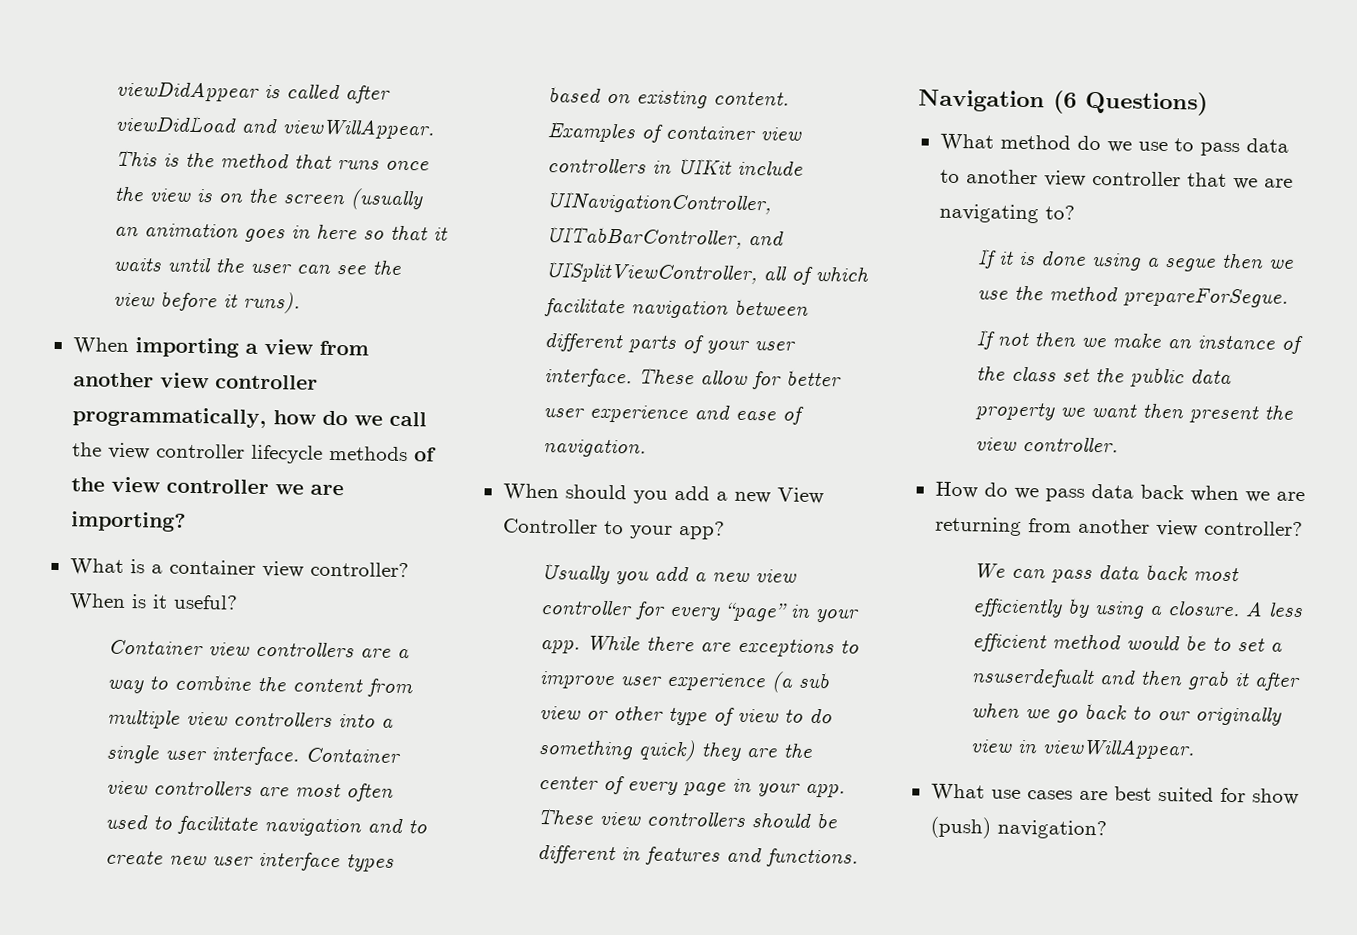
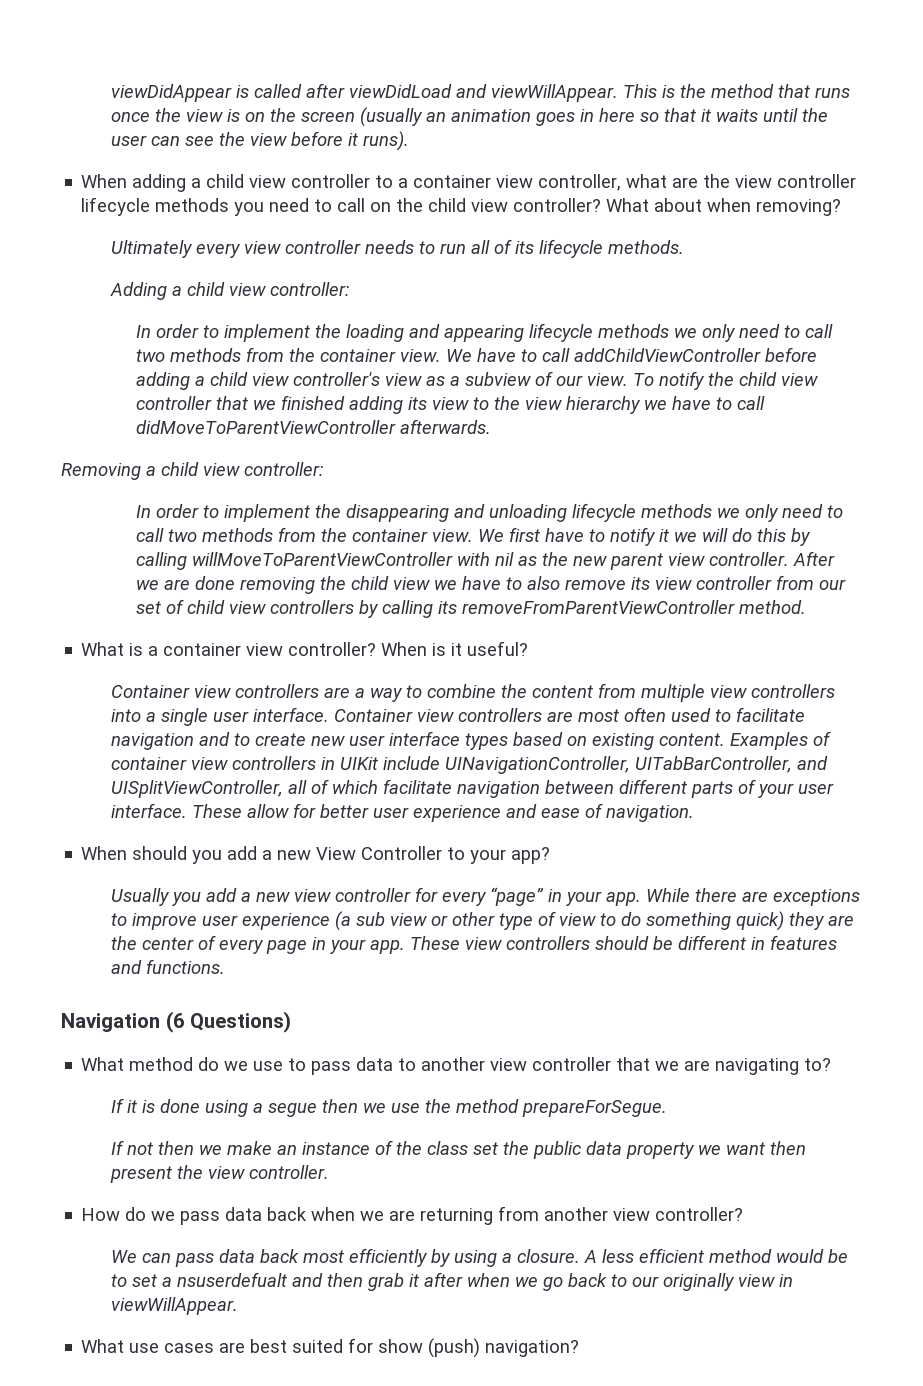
- When importing a view from another view controller programmatically, how do we call the view controller lifecycle methods of the view controller we are importing?
+ When adding a child view controller to a container view controller, what are the view controller lifecycle methods you need to call on the child view controller? What about when removing?
+ Ultimately every view controller needs to run all of its lifecycle methods.
+ Adding a child view controller:
+ In order to implement the loading and appearing lifecycle methods we only need to call two methods from the container view. We have to call addChildViewController before adding a child view controller's view as a subview of our view. To notify the child view controller that we finished adding its view to the view hierarchy we have to call didMoveToParentViewController afterwards.
+ Removing a child view controller:
+ In order to implement the disappearing and unloading lifecycle methods we only need to call two methods from the container view. We first have to notify it we will do this by calling willMoveToParentViewController with nil as the new parent view controller. After we are done removing the child view we have to also remove its view controller from our set of child view controllers by calling its removeFromParentViewController method.

